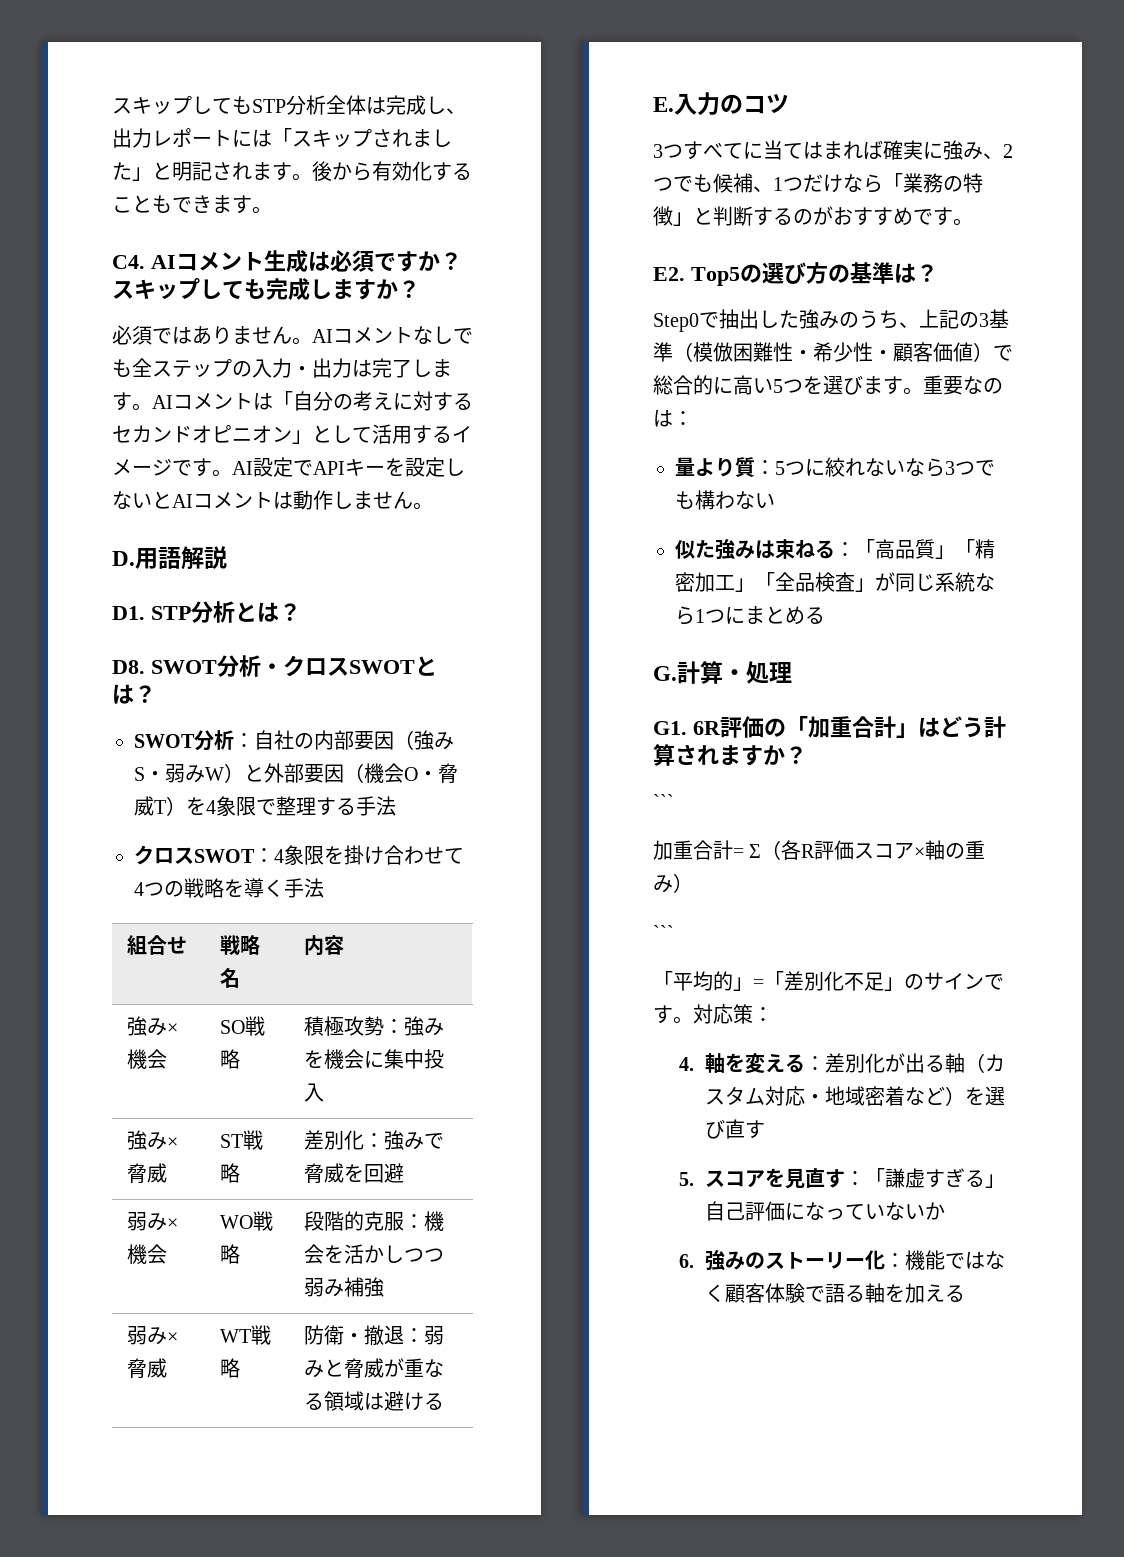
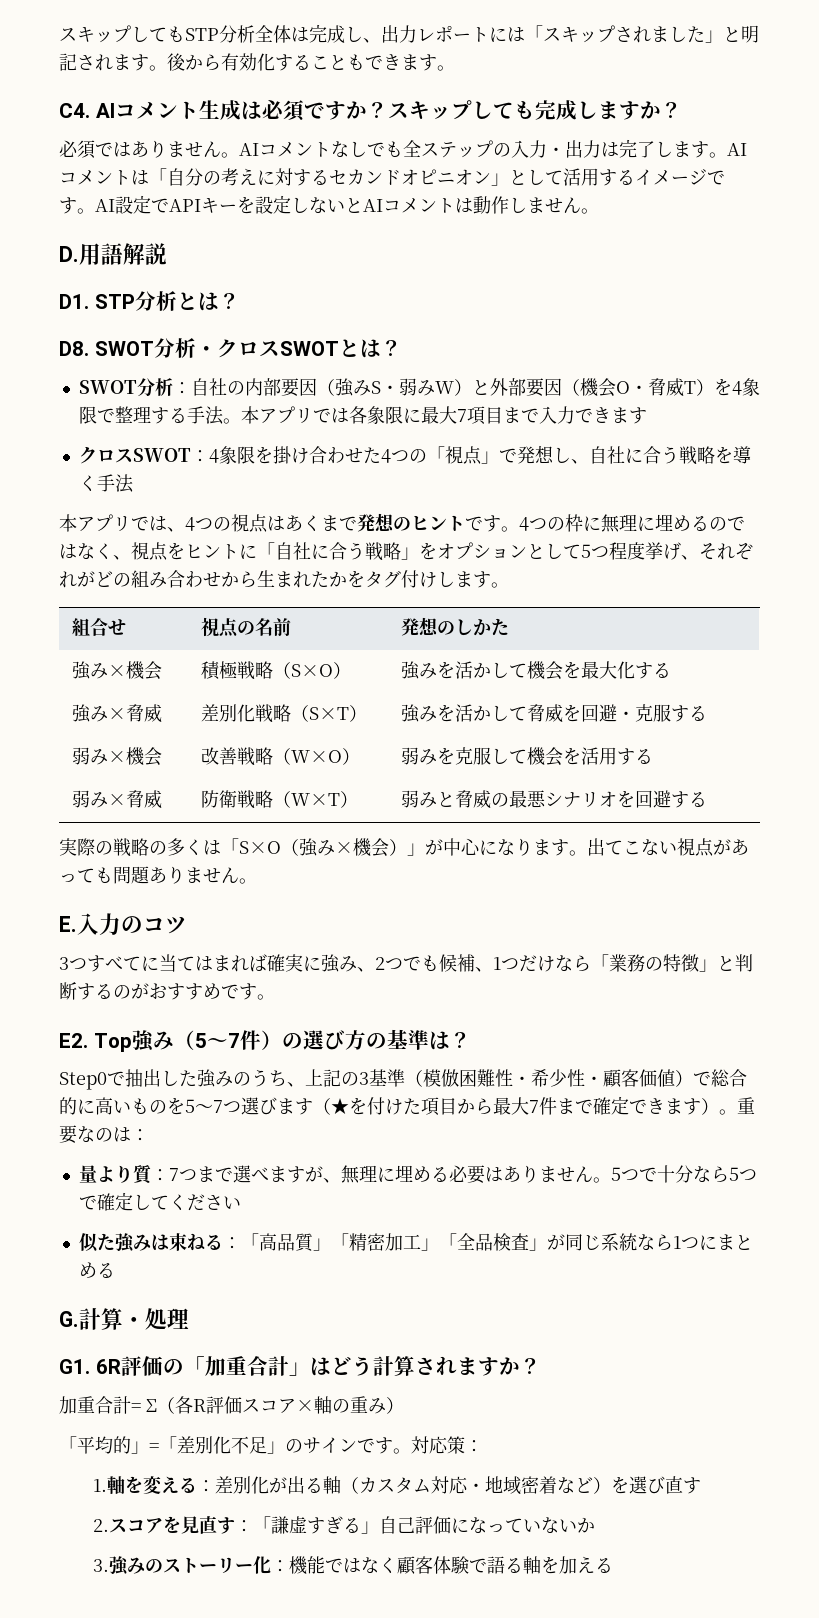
- SWOT分析：自社の内部要因（強みS・弱みW）と外部要因（機会O・脅威T）を4象限で整理する手法
+ SWOT分析：自社の内部要因（強みS・弱みW）と外部要因（機会O・脅威T）を4象限で整理する手法。本アプリでは各象限に最大7項目まで入力できます
- クロスSWOT：4象限を掛け合わせて4つの戦略を導く手法
+ クロスSWOT：4象限を掛け合わせた4つの「視点」で発想し、自社に合う戦略を導く手法
+ 本アプリでは、4つの視点はあくまで発想のヒントです。4つの枠に無理に埋めるのではなく、視点をヒントに「自社に合う戦略」をオプションとして5つ程度挙げ、それぞれがどの組み合わせから生まれたかをタグ付けします。
- 組合せ | 戦略名 | 内容
+ 組合せ | 視点の名前 | 発想のしかた
- 強み×機会 | SO戦略 | 積極攻勢：強みを機会に集中投入
+ 強み×機会 | 積極戦略（S×O） | 強みを活かして機会を最大化する
- 強み×脅威 | ST戦略 | 差別化：強みで脅威を回避
+ 強み×脅威 | 差別化戦略（S×T） | 強みを活かして脅威を回避・克服する
- 弱み×機会 | WO戦略 | 段階的克服：機会を活かしつつ弱み補強
+ 弱み×機会 | 改善戦略（W×O） | 弱みを克服して機会を活用する
- 弱み×脅威 | WT戦略 | 防衛・撤退：弱みと脅威が重なる領域は避ける
+ 弱み×脅威 | 防衛戦略（W×T） | 弱みと脅威の最悪シナリオを回避する
+ 実際の戦略の多くは「S×O（強み×機会）」が中心になります。出てこない視点があっても問題ありません。
- E2. Top5の選び方の基準は？
+ E2. Top強み（5〜7件）の選び方の基準は？
- Step0で抽出した強みのうち、上記の3基準（模倣困難性・希少性・顧客価値）で総合的に高い5つを選びます。
+ Step0で抽出した強みのうち、上記の3基準（模倣困難性・希少性・顧客価値）で総合的に高いものを5〜7つ選びます（★を付けた項目から最大7件まで確定できます）。
- 量より質：5つに絞れないなら3つでも構わない
+ 量より質：7つまで選べますが、無理に埋める必要はありません。5つで十分なら5つで確定してください
  G1. 6R評価の「加重合計」はどう計算されますか？
- ```
  加重合計= Σ（各R評価スコア×軸の重み）
- ```
- 4.軸を変える：差別化が出る軸（カスタム対応・地域密着など）を選び直す
+ 1.軸を変える：差別化が出る軸（カスタム対応・地域密着など）を選び直す
- 5.スコアを見直す：「謙虚すぎる」自己評価になっていないか
+ 2.スコアを見直す：「謙虚すぎる」自己評価になっていないか
- 6.強みのストーリー化：機能ではなく顧客体験で語る軸を加える
+ 3.強みのストーリー化：機能ではなく顧客体験で語る軸を加える

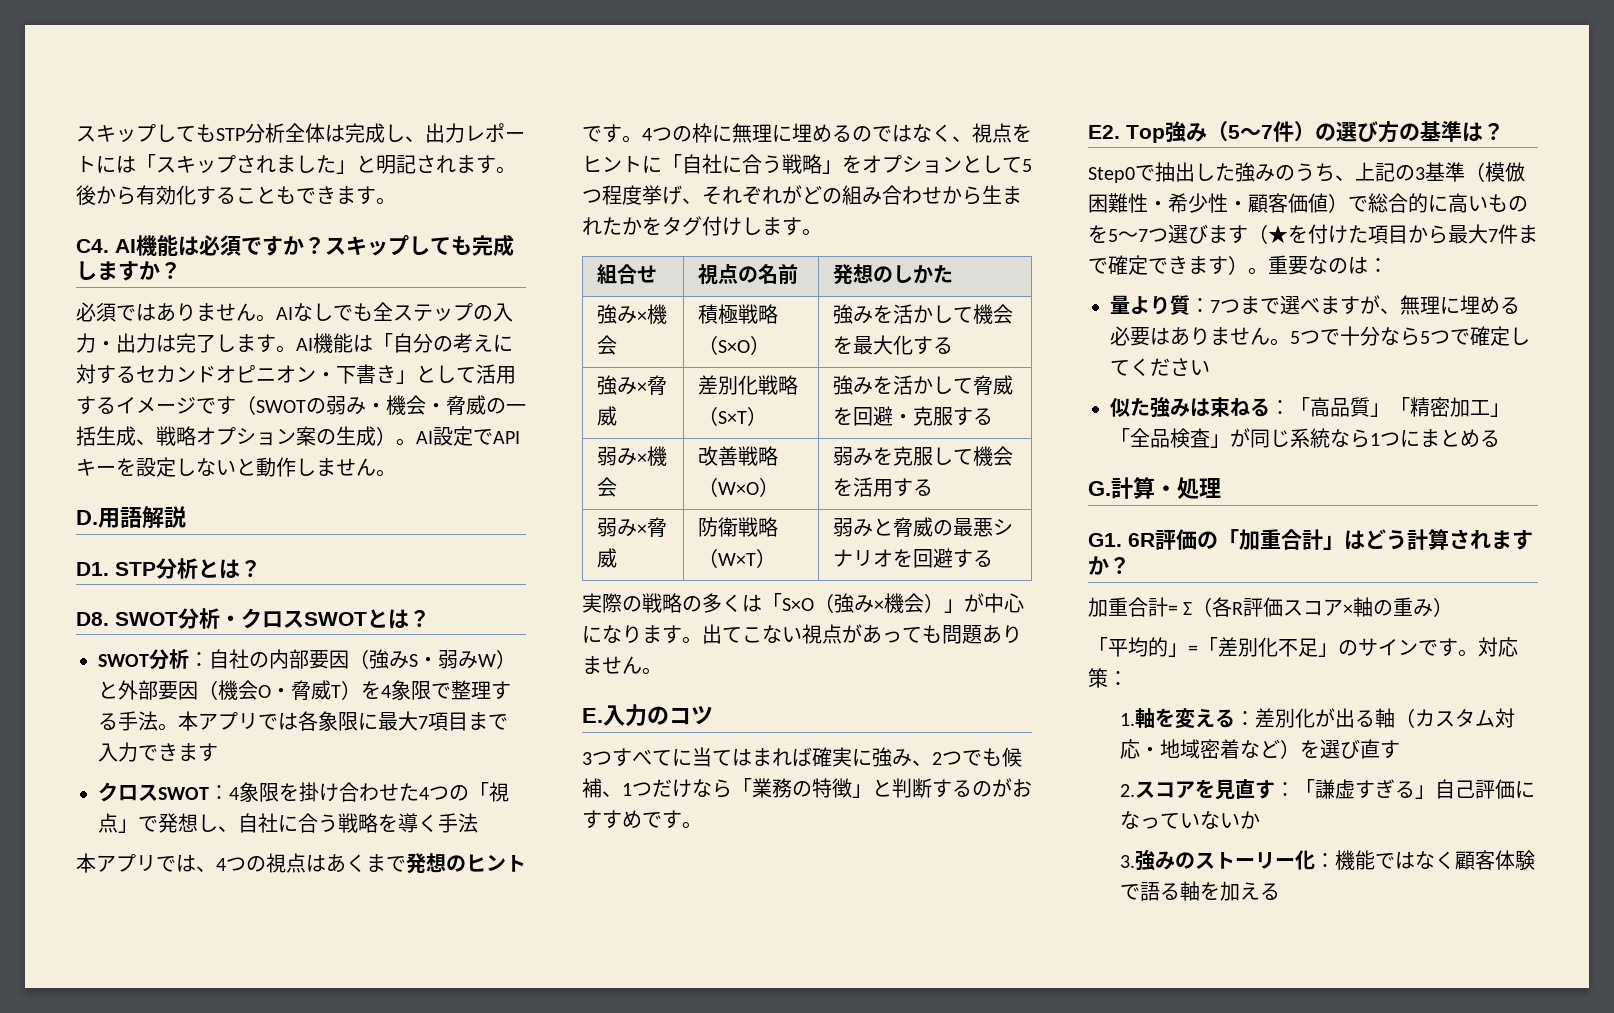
- C4. AIコメント生成は必須ですか？
+ C4. AI機能は必須ですか？
- AIコメントなしでも全ステップの入力・出力は完了します。
+ AIなしでも全ステップの入力・出力は完了します。
- AIコメントは「自分の考えに対するセカンドオピニオン」として活用するイメージです。
+ AI機能は「自分の考えに対するセカンドオピニオン・下書き」として活用するイメージです（SWOTの弱み・機会・脅威の一括生成、戦略オプション案の生成）。
- AI設定でAPIキーを設定しないとAIコメントは動作しません。
+ AI設定でAPIキーを設定しないと動作しません。

